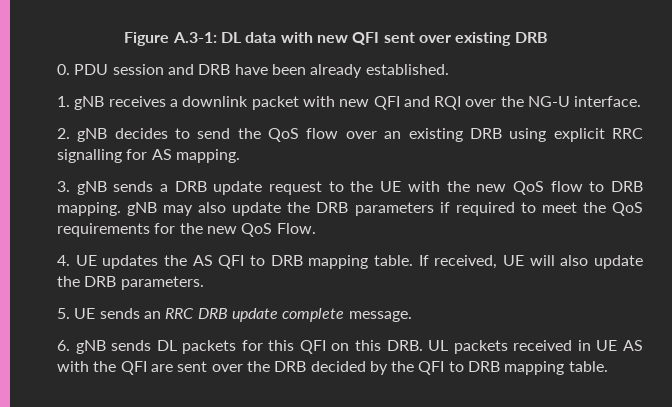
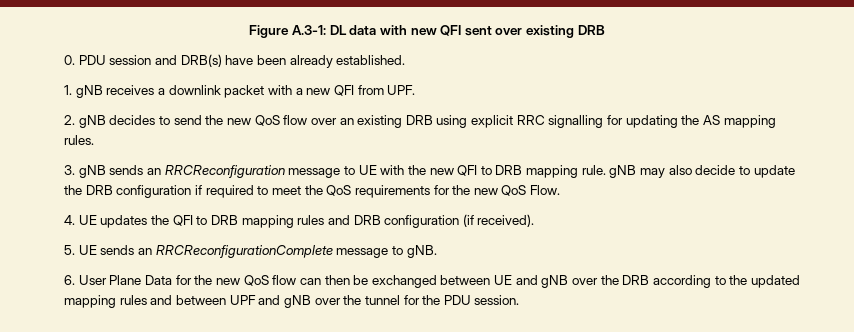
- 0. PDU session and DRB have been already established.
+ 0. PDU session and DRB(s) have been already established.
- 1. gNB receives a downlink packet with new QFI and RQI over the NG-U interface.
+ 1. gNB receives a downlink packet with a new QFI from UPF.
- 2. gNB decides to send the QoS flow over an existing DRB using explicit RRC signalling for AS mapping.
- 3. gNB sends a DRB update request to the UE with the new QoS flow to DRB mapping. gNB may also update the DRB parameters if required to meet the QoS requirements for the new QoS Flow.
+ 2. gNB decides to send the new QoS flow over an existing DRB using explicit RRC signalling for updating the AS mapping rules.
+ 3. gNB sends an RRCReconfiguration message to UE with the new QFI to DRB mapping rule. gNB may also decide to update the DRB configuration if required to meet the QoS requirements for the new QoS Flow.
- 4. UE updates the AS QFI to DRB mapping table. If received, UE will also update the DRB parameters.
- 5. UE sends an RRC DRB update complete message.
- 6. gNB sends DL packets for this QFI on this DRB. UL packets received in UE AS with the QFI are sent over the DRB decided by the QFI to DRB mapping table.
+ 4. UE updates the QFI to DRB mapping rules and DRB configuration (if received).
+ 5. UE sends an RRCReconfigurationComplete message to gNB.
+ 6. User Plane Data for the new QoS flow can then be exchanged between UE and gNB over the DRB according to the updated mapping rules and between UPF and gNB over the tunnel for the PDU session.

